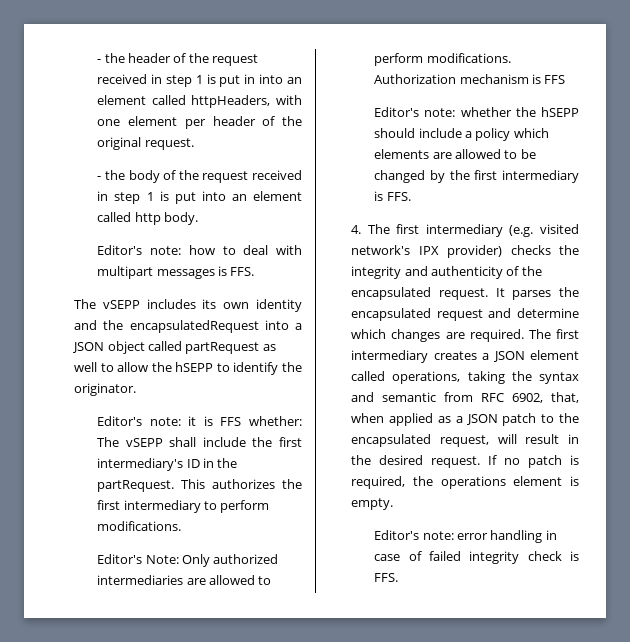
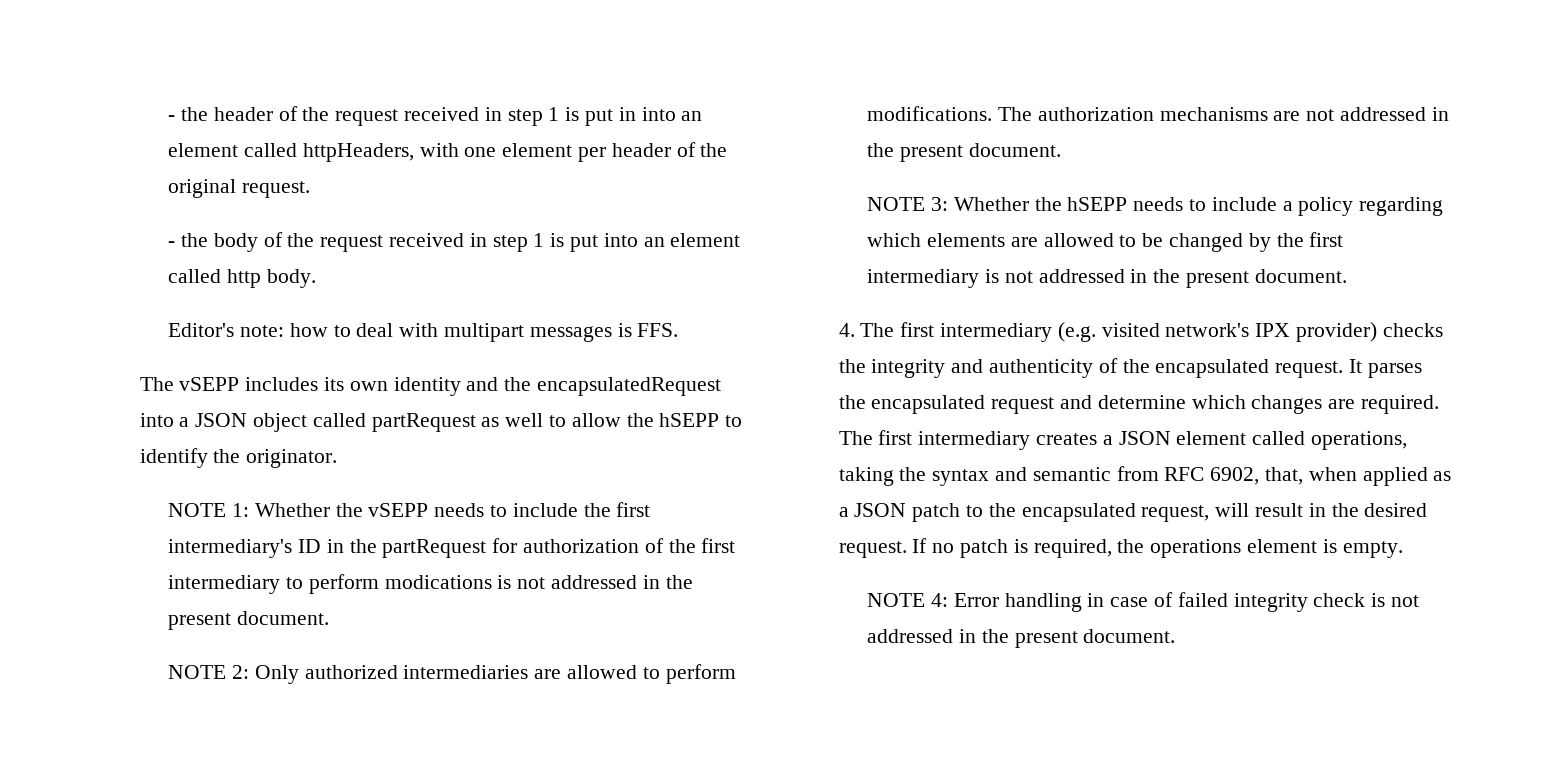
- Editor's note: it is FFS whether: The vSEPP shall include the first intermediary's ID in the partRequest. This authorizes the first intermediary to perform modifications.
- Editor's Note: Only authorized intermediaries are allowed to perform modifications.
+ NOTE 1: Whether the vSEPP needs to include the first intermediary's ID in the partRequest for authorization of the first intermediary to perform modications is not addressed in the present document.
+ NOTE 2: Only authorized intermediaries are allowed to perform modifications.
- Authorization mechanism is FFS
- Editor's note: whether the hSEPP should include a policy which elements are allowed to be changed by the first intermediary is FFS.
+ The authorization mechanisms are not addressed in the present document.
+ NOTE 3: Whether the hSEPP needs to include a policy regarding which elements are allowed to be changed by the first intermediary is not addressed in the present document.
- Editor's note: error handling in case of failed integrity check is FFS.
+ NOTE 4: Error handling in case of failed integrity check is not addressed in the present document.

